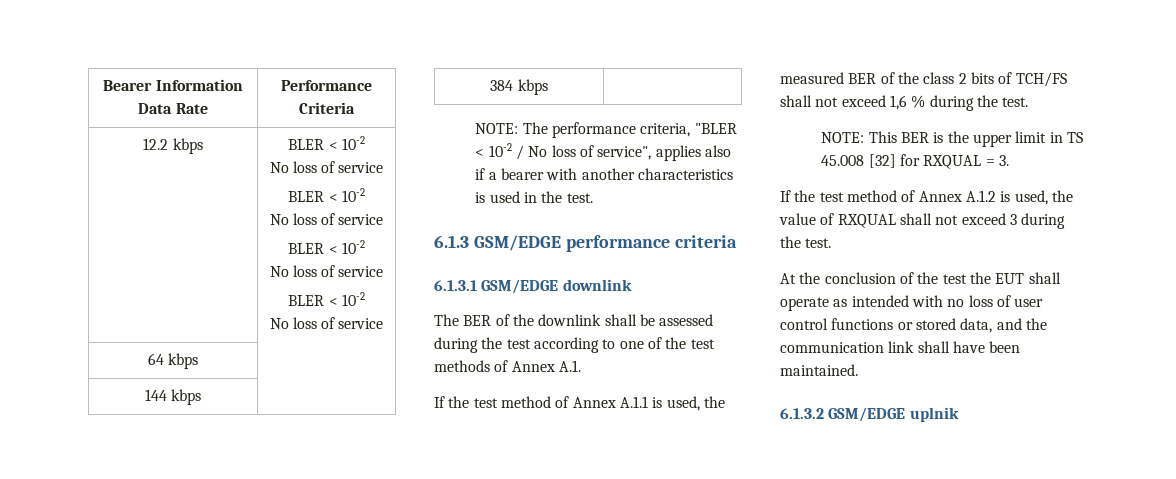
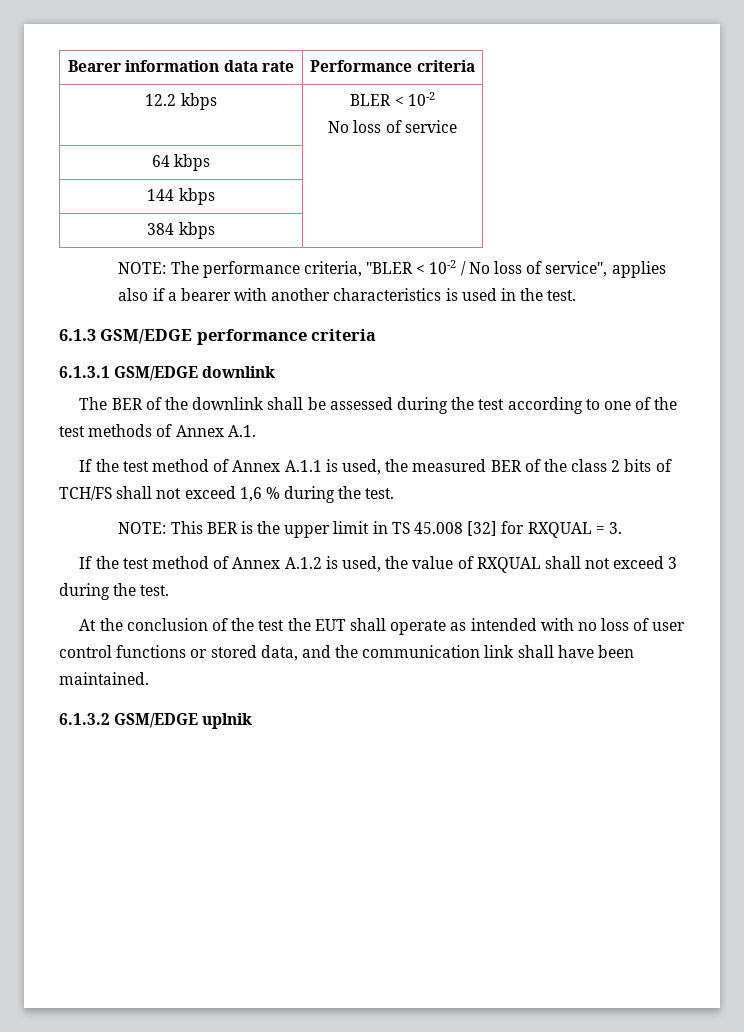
- Bearer Information Data Rate | Performance Criteria
+ Bearer information data rate | Performance criteria
  12.2 kbps | BLER < 10-2
- No loss of service
- BLER < 10-2
- No loss of service
- BLER < 10-2
- No loss of service
- BLER < 10-2

